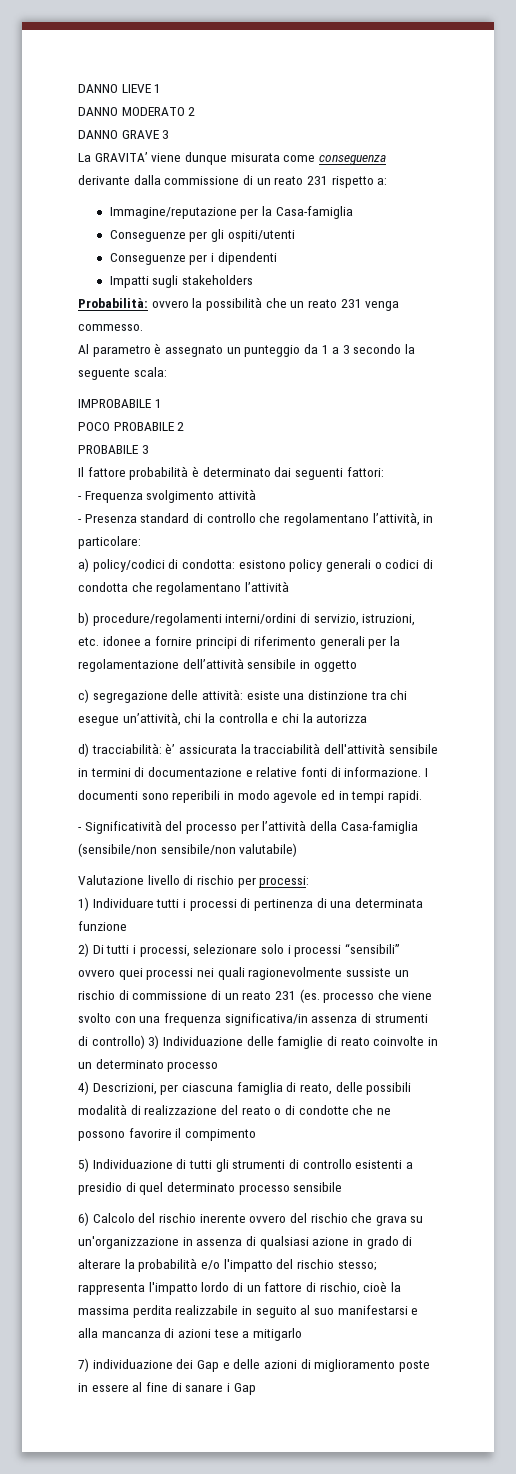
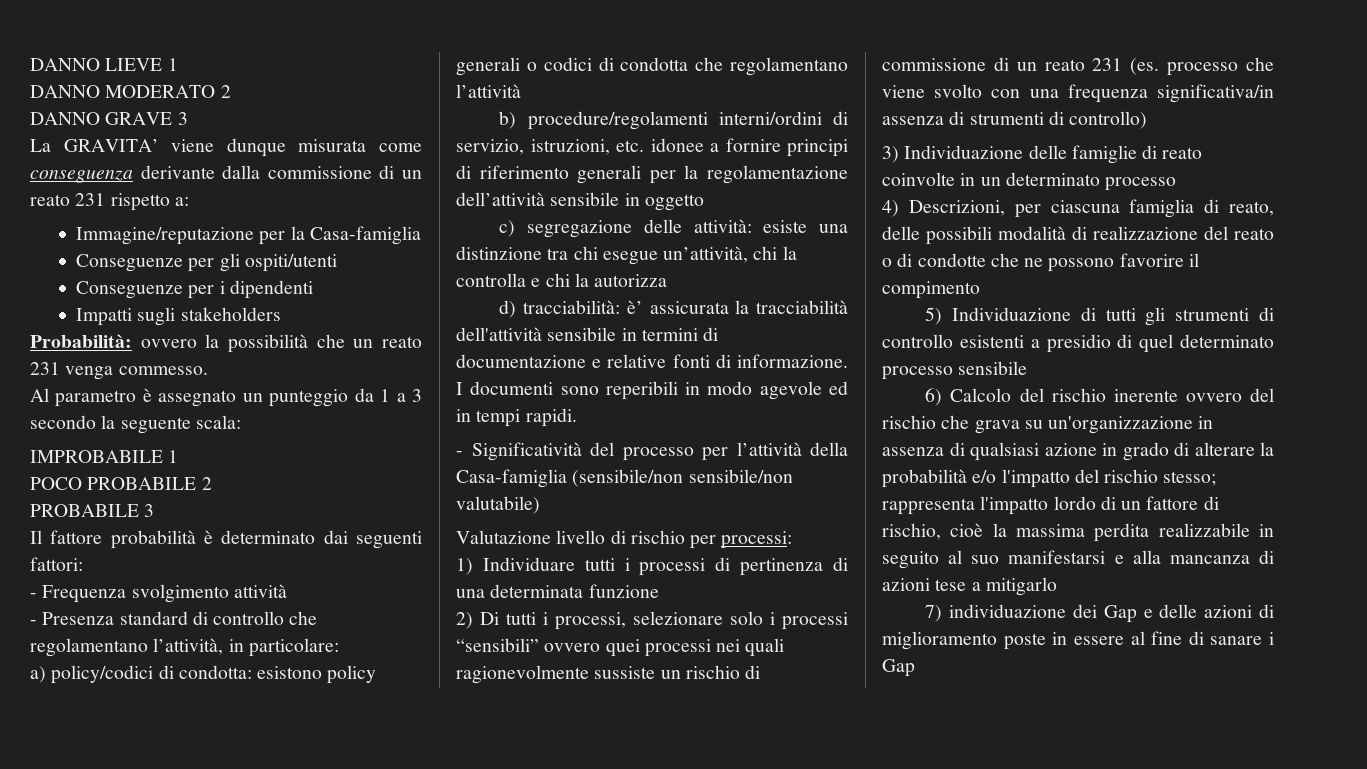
- 2) Di tutti i processi, selezionare solo i processi “sensibili” ovvero quei processi nei quali ragionevolmente sussiste un rischio di commissione di un reato 231 (es. processo che viene svolto con una frequenza significativa/in assenza di strumenti di controllo) 3) Individuazione delle famiglie di reato coinvolte in un determinato processo
+ 2) Di tutti i processi, selezionare solo i processi “sensibili” ovvero quei processi nei quali ragionevolmente sussiste un rischio di commissione di un reato 231 (es. processo che viene svolto con una frequenza significativa/in assenza di strumenti di controllo)
+ 3) Individuazione delle famiglie di reato coinvolte in un determinato processo

